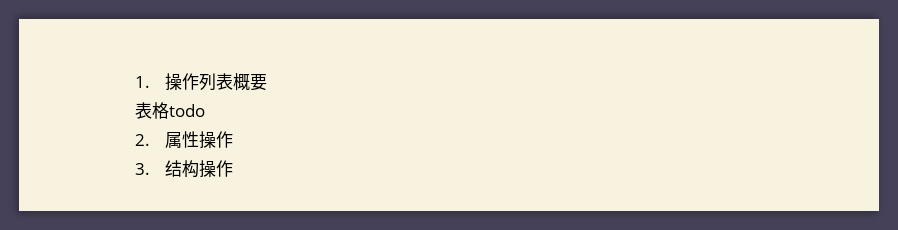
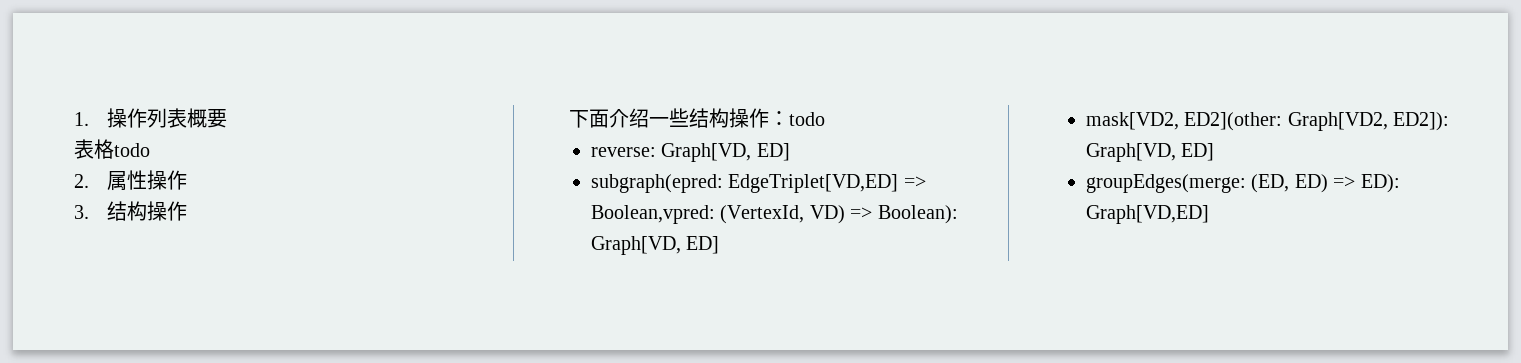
+ 下面介绍一些结构操作：todo
+ reverse: Graph[VD, ED]
+ subgraph(epred: EdgeTriplet[VD,ED] => Boolean,vpred: (VertexId, VD) => Boolean): Graph[VD, ED]
+ mask[VD2, ED2](other: Graph[VD2, ED2]): Graph[VD, ED]
+ groupEdges(merge: (ED, ED) => ED): Graph[VD,ED]

